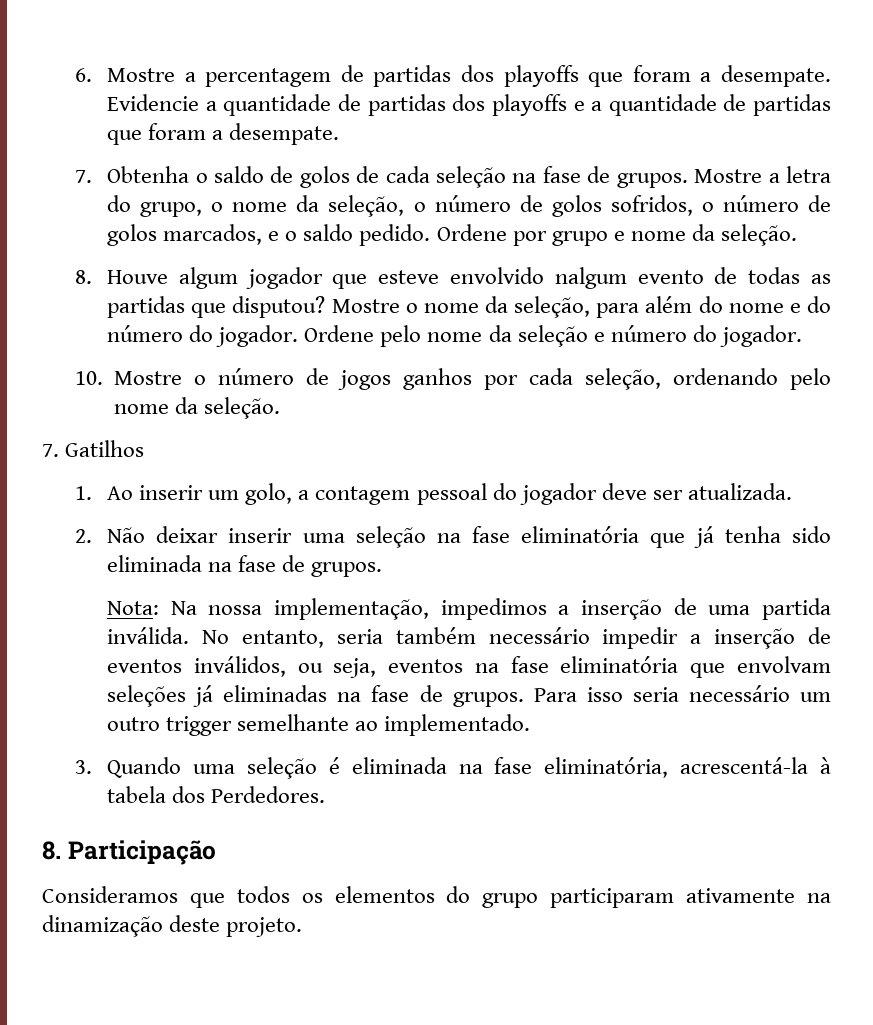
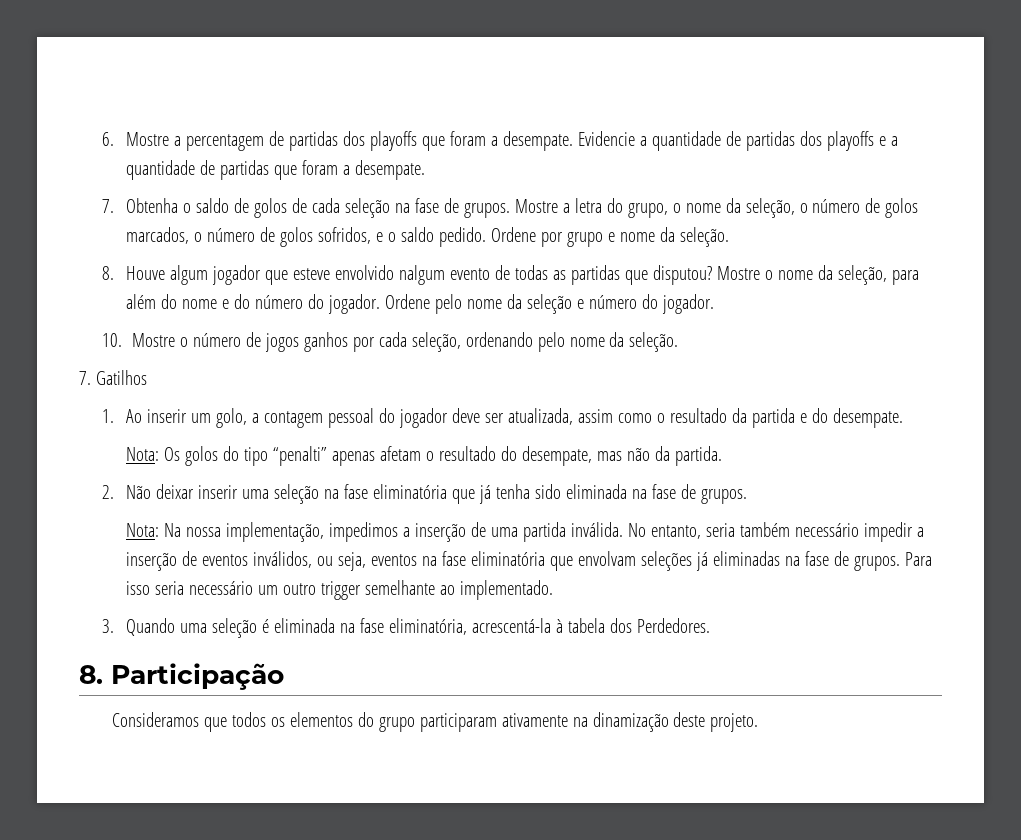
- Mostre a letra do grupo, o nome da seleção, o número de golos sofridos, o número de golos marcados, e o saldo pedido.
+ Mostre a letra do grupo, o nome da seleção, o número de golos marcados, o número de golos sofridos, e o saldo pedido.
- 1. Ao inserir um golo, a contagem pessoal do jogador deve ser atualizada.
+ 1. Ao inserir um golo, a contagem pessoal do jogador deve ser atualizada, assim como o resultado da partida e do desempate.
+ Nota: Os golos do tipo “penalti” apenas afetam o resultado do desempate, mas não da partida.

